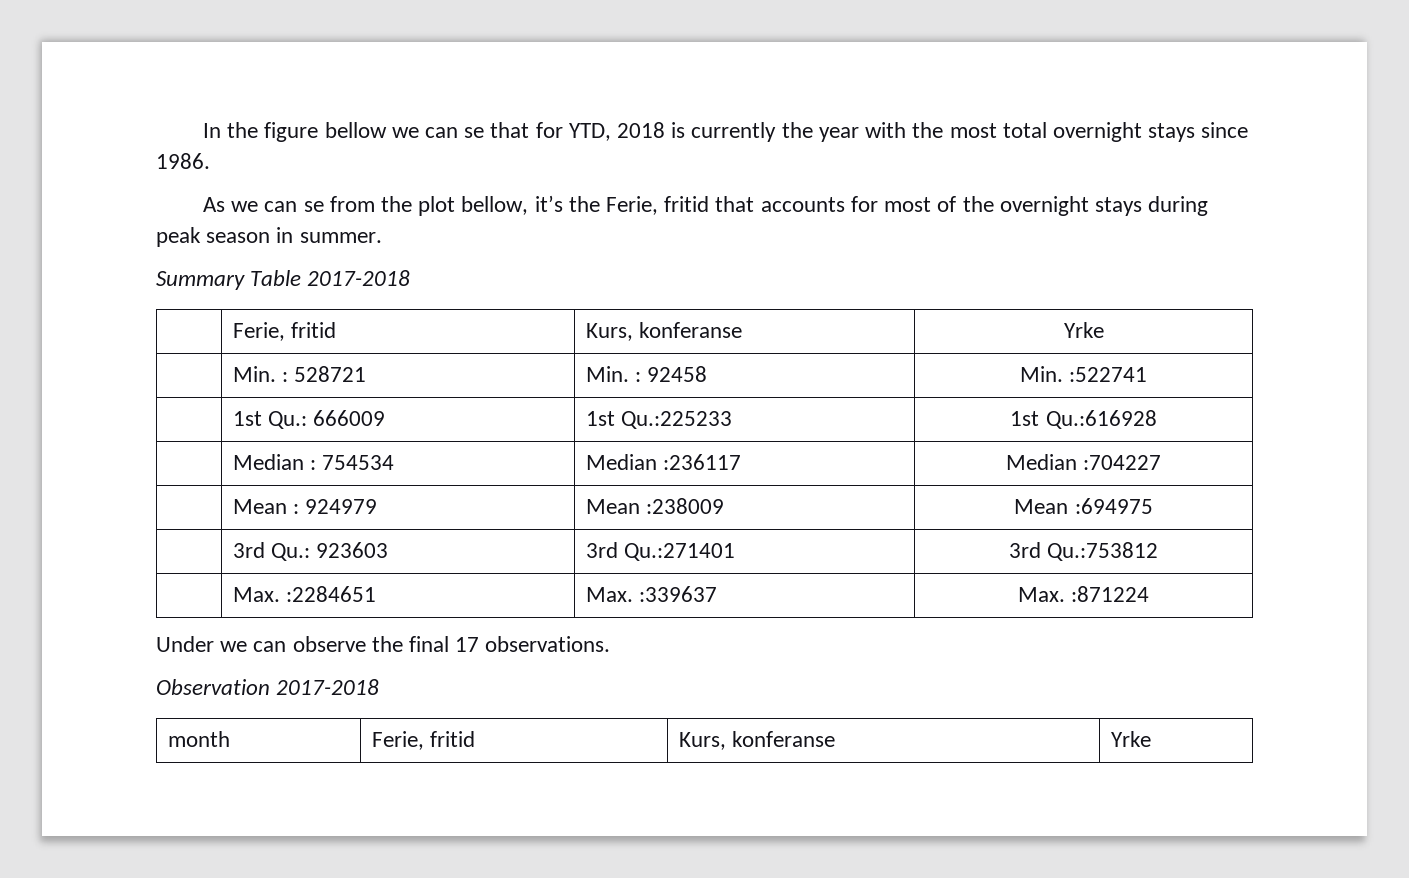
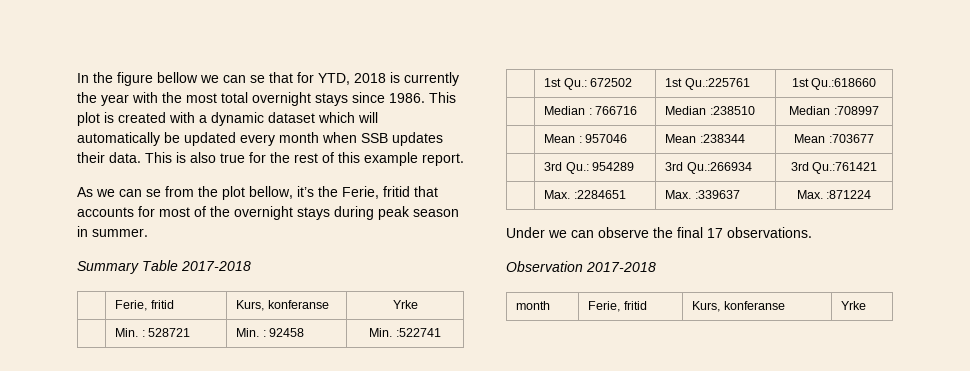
+ This plot is created with a dynamic dataset which will automatically be updated every month when SSB updates their data. This is also true for the rest of this example report.
- | 1st Qu.: 666009 | 1st Qu.:225233 | 1st Qu.:616928
+ | 1st Qu.: 672502 | 1st Qu.:225761 | 1st Qu.:618660
- | Median : 754534 | Median :236117 | Median :704227
+ | Median : 766716 | Median :238510 | Median :708997
- | Mean : 924979 | Mean :238009 | Mean :694975
+ | Mean : 957046 | Mean :238344 | Mean :703677
- | 3rd Qu.: 923603 | 3rd Qu.:271401 | 3rd Qu.:753812
+ | 3rd Qu.: 954289 | 3rd Qu.:266934 | 3rd Qu.:761421

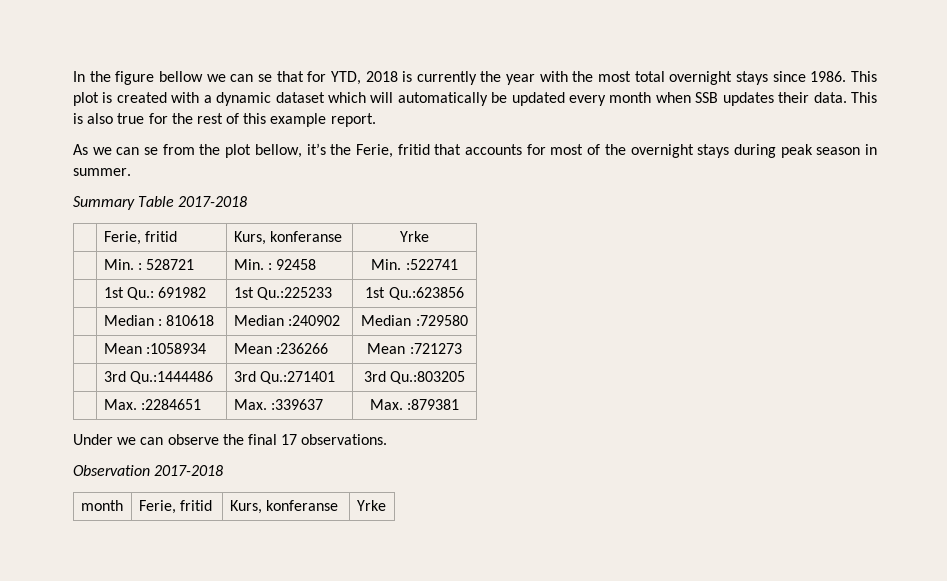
- | 1st Qu.: 672502 | 1st Qu.:225761 | 1st Qu.:618660
+ | 1st Qu.: 691982 | 1st Qu.:225233 | 1st Qu.:623856
- | Median : 766716 | Median :238510 | Median :708997
- | Mean : 957046 | Mean :238344 | Mean :703677
- | 3rd Qu.: 954289 | 3rd Qu.:266934 | 3rd Qu.:761421
+ | Median : 810618 | Median :240902 | Median :729580
+ | Mean :1058934 | Mean :236266 | Mean :721273
+ | 3rd Qu.:1444486 | 3rd Qu.:271401 | 3rd Qu.:803205
- | Max. :2284651 | Max. :339637 | Max. :871224
+ | Max. :2284651 | Max. :339637 | Max. :879381

